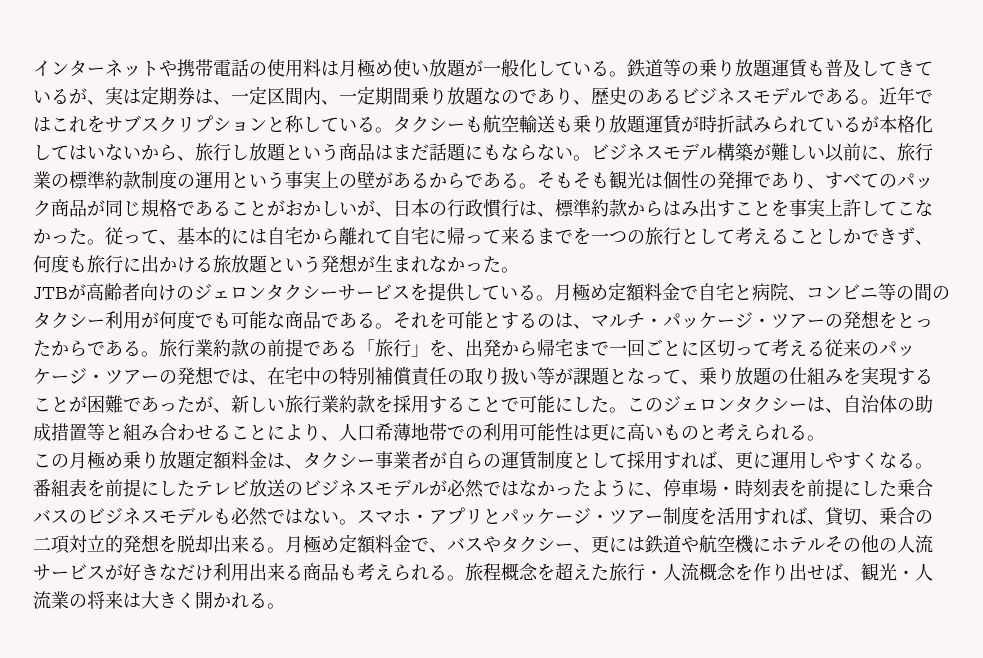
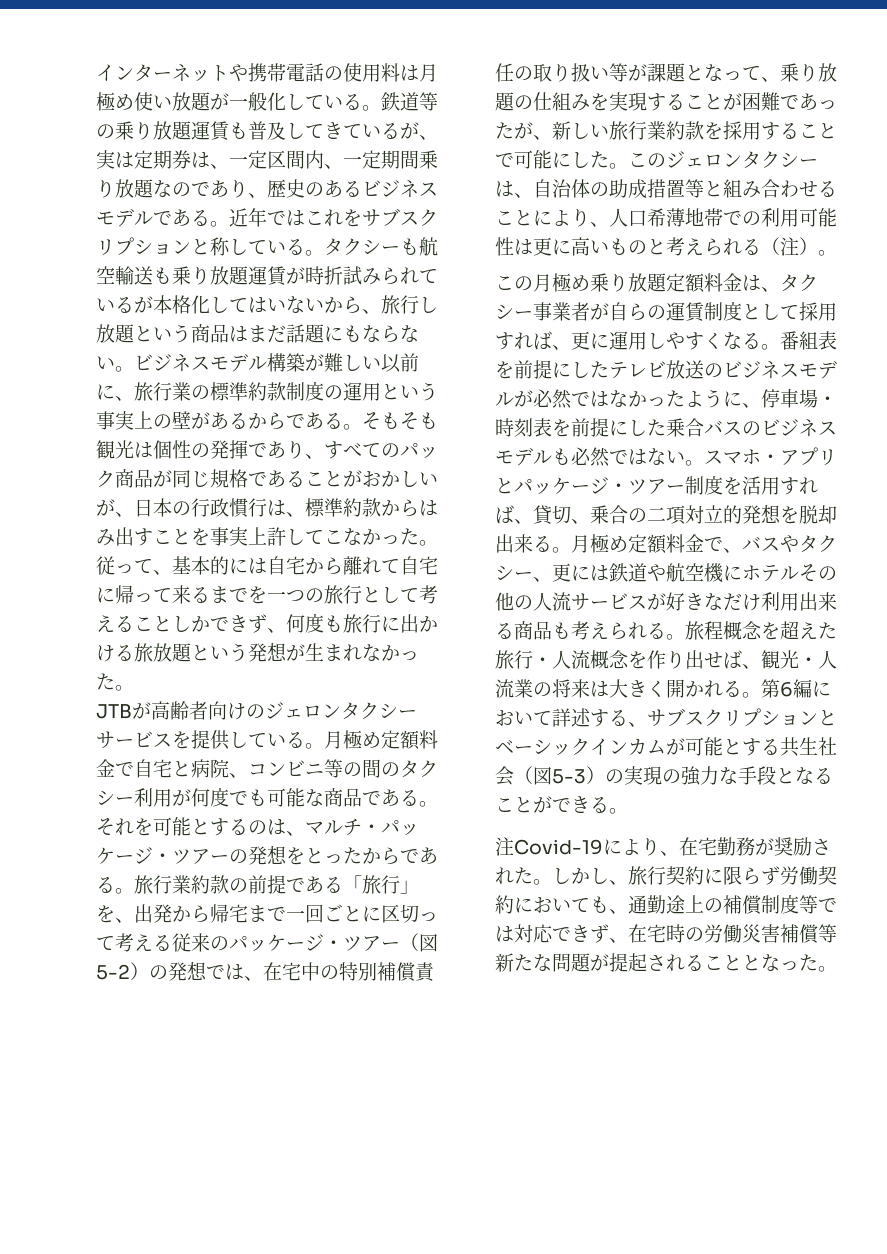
- 旅行業約款の前提である「旅行」を、出発から帰宅まで一回ごとに区切って考える従来のパッケージ・ツアーの発想では、在宅中の特別補償責任の取り扱い等が課題となって、乗り放題の仕組みを実現することが困難であったが、新しい旅行業約款を採用することで可能にした。
+ 旅行業約款の前提である「旅行」を、出発から帰宅まで一回ごとに区切って考える従来のパッケージ・ツアー（図5-2）の発想では、在宅中の特別補償責任の取り扱い等が課題となって、乗り放題の仕組みを実現することが困難であったが、新しい旅行業約款を採用することで可能にした。
- このジェロンタクシーは、自治体の助成措置等と組み合わせることにより、人口希薄地帯での利用可能性は更に高いものと考えられる。
+ このジェロンタクシーは、自治体の助成措置等と組み合わせることにより、人口希薄地帯での利用可能性は更に高いものと考えられる（注）。
+ 第6編において詳述する、サブスクリプションとベーシックインカムが可能とする共生社会（図5-3）の実現の強力な手段となることができる。
+ 注Covid-19により、在宅勤務が奨励された。しかし、旅行契約に限らず労働契約においても、通勤途上の補償制度等では対応できず、在宅時の労働災害補償等新たな問題が提起されることとなった。

